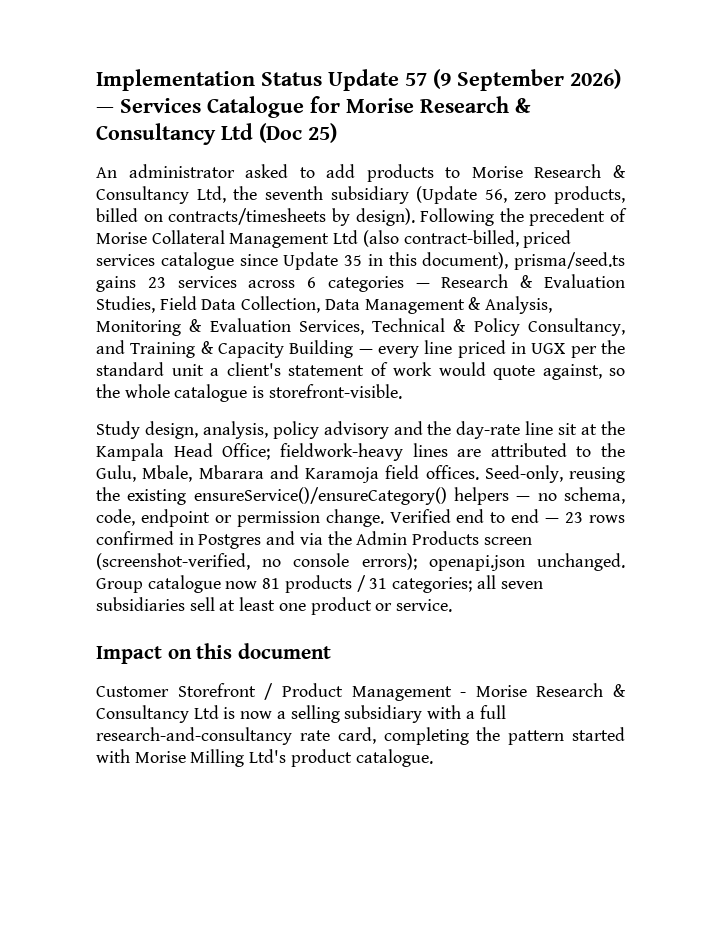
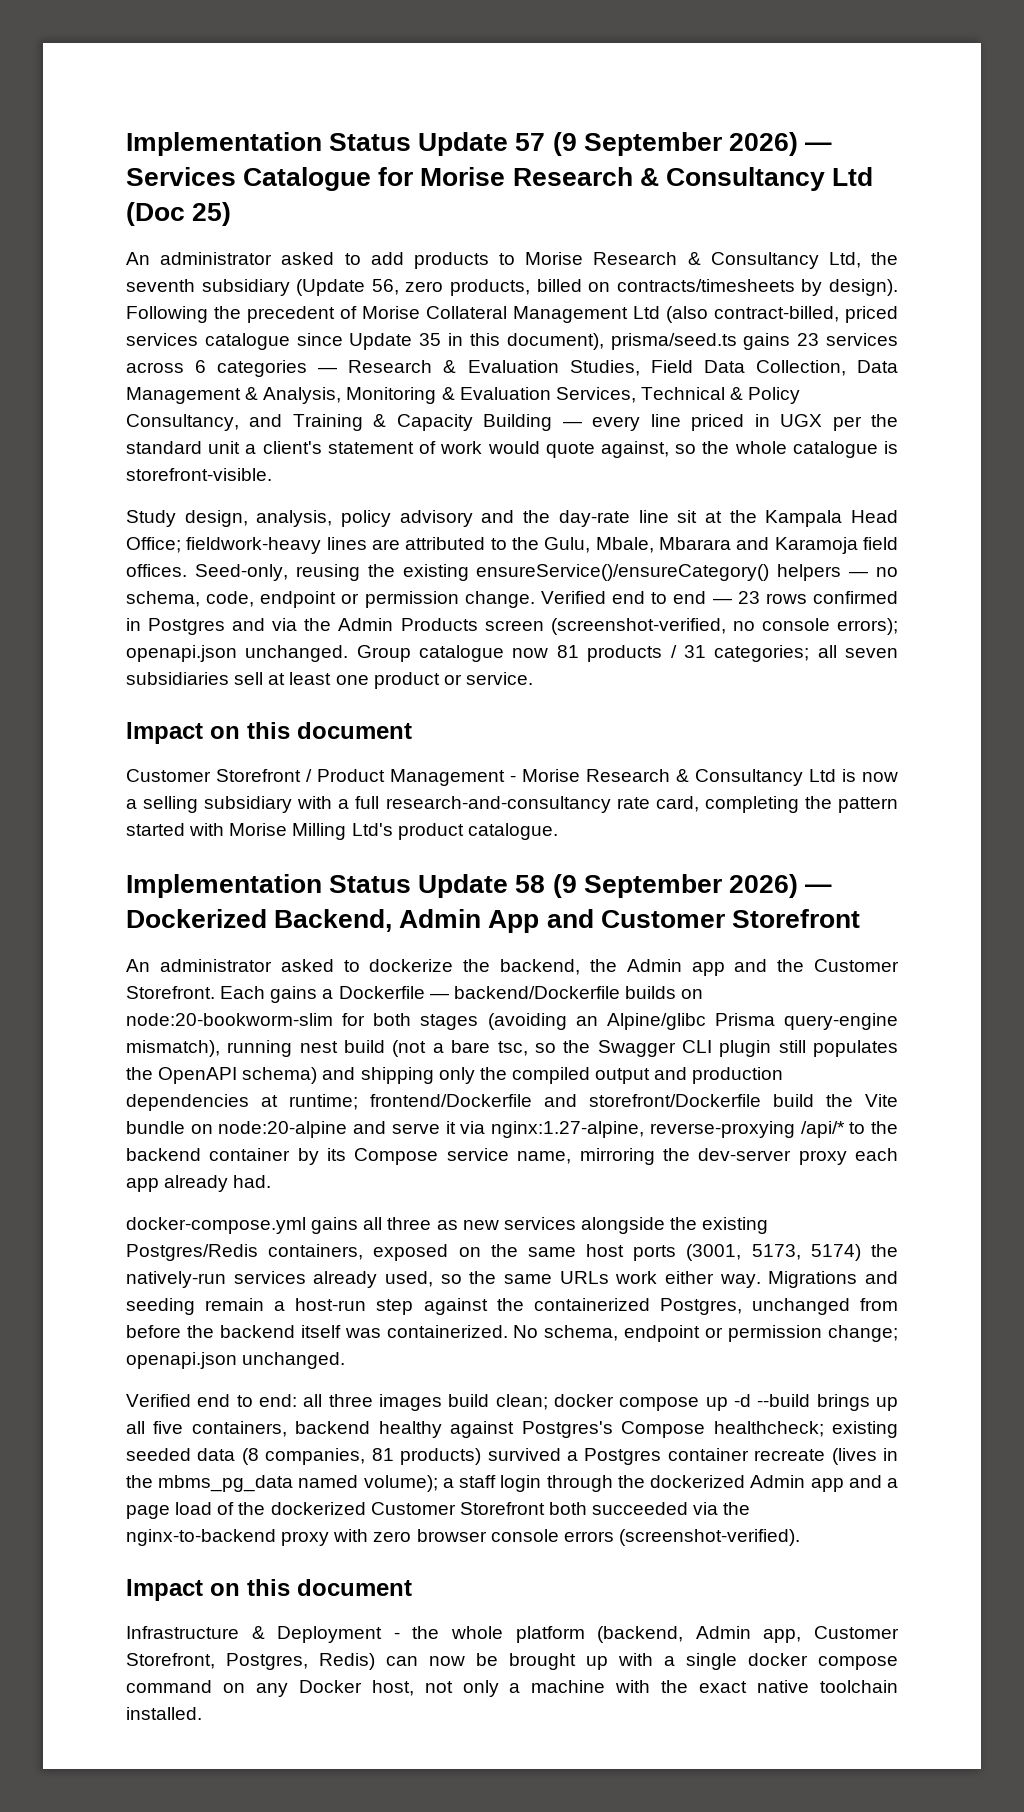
+ Implementation Status Update 58 (9 September 2026) — Dockerized Backend, Admin App and Customer Storefront
+ An administrator asked to dockerize the backend, the Admin app and the Customer Storefront. Each gains a Dockerfile — backend/Dockerfile builds on node:20-bookworm-slim for both stages (avoiding an Alpine/glibc Prisma query-engine mismatch), running nest build (not a bare tsc, so the Swagger CLI plugin still populates the OpenAPI schema) and shipping only the compiled output and production dependencies at runtime; frontend/Dockerfile and storefront/Dockerfile build the Vite bundle on node:20-alpine and serve it via nginx:1.27-alpine, reverse-proxying /api/* to the backend container by its Compose service name, mirroring the dev-server proxy each app already had.
+ docker-compose.yml gains all three as new services alongside the existing Postgres/Redis containers, exposed on the same host ports (3001, 5173, 5174) the natively-run services already used, so the same URLs work either way. Migrations and seeding remain a host-run step against the containerized Postgres, unchanged from before the backend itself was containerized. No schema, endpoint or permission change; openapi.json unchanged.
+ Verified end to end: all three images build clean; docker compose up -d --build brings up all five containers, backend healthy against Postgres's Compose healthcheck; existing seeded data (8 companies, 81 products) survived a Postgres container recreate (lives in the mbms_pg_data named volume); a staff login through the dockerized Admin app and a page load of the dockerized Customer Storefront both succeeded via the nginx-to-backend proxy with zero browser console errors (screenshot-verified).
+ Impact on this document
+ Infrastructure & Deployment - the whole platform (backend, Admin app, Customer Storefront, Postgres, Redis) can now be brought up with a single docker compose command on any Docker host, not only a machine with the exact native toolchain installed.

